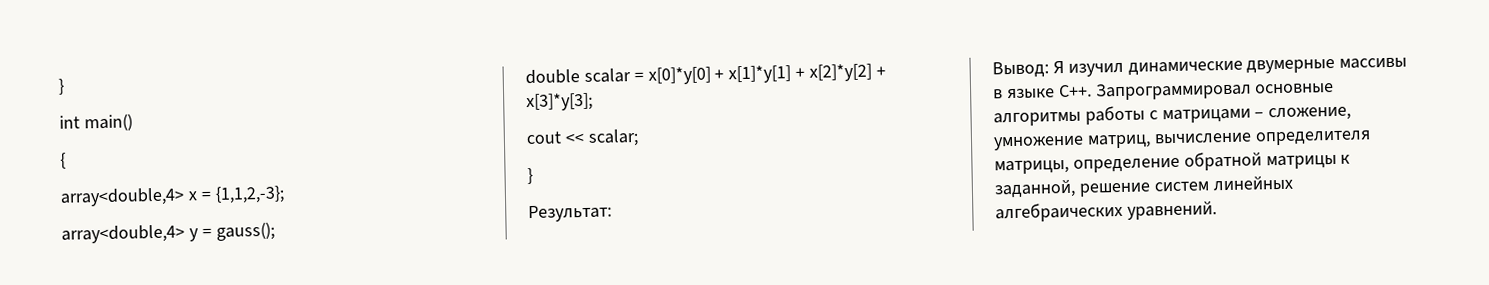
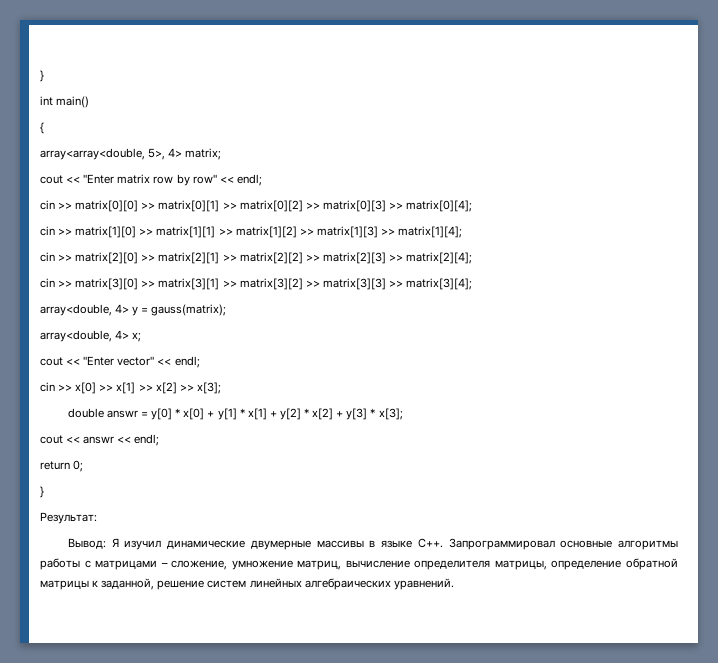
- array<double,4> x = {1,1,2,-3};
- array<double,4> y = gauss();
- double scalar = x[0]*y[0] + x[1]*y[1] + x[2]*y[2] + x[3]*y[3];
- cout << scalar;
+ array<array<double, 5>, 4> matrix;
+ cout << "Enter matrix row by row" << endl;
+ cin >> matrix[0][0] >> matrix[0][1] >> matrix[0][2] >> matrix[0][3] >> matrix[0][4];
+ cin >> matrix[1][0] >> matrix[1][1] >> matrix[1][2] >> matrix[1][3] >> matrix[1][4];
+ cin >> matrix[2][0] >> matrix[2][1] >> matrix[2][2] >> matrix[2][3] >> matrix[2][4];
+ cin >> matrix[3][0] >> matrix[3][1] >> matrix[3][2] >> matrix[3][3] >> matrix[3][4];
+ array<double, 4> y = gauss(matrix);
+ array<double, 4> x;
+ cout << "Enter vector" << endl;
+ cin >> x[0] >> x[1] >> x[2] >> x[3];
+ double answr = y[0] * x[0] + y[1] * x[1] + y[2] * x[2] + y[3] * x[3];
+ cout << answr << endl;
+ return 0;

